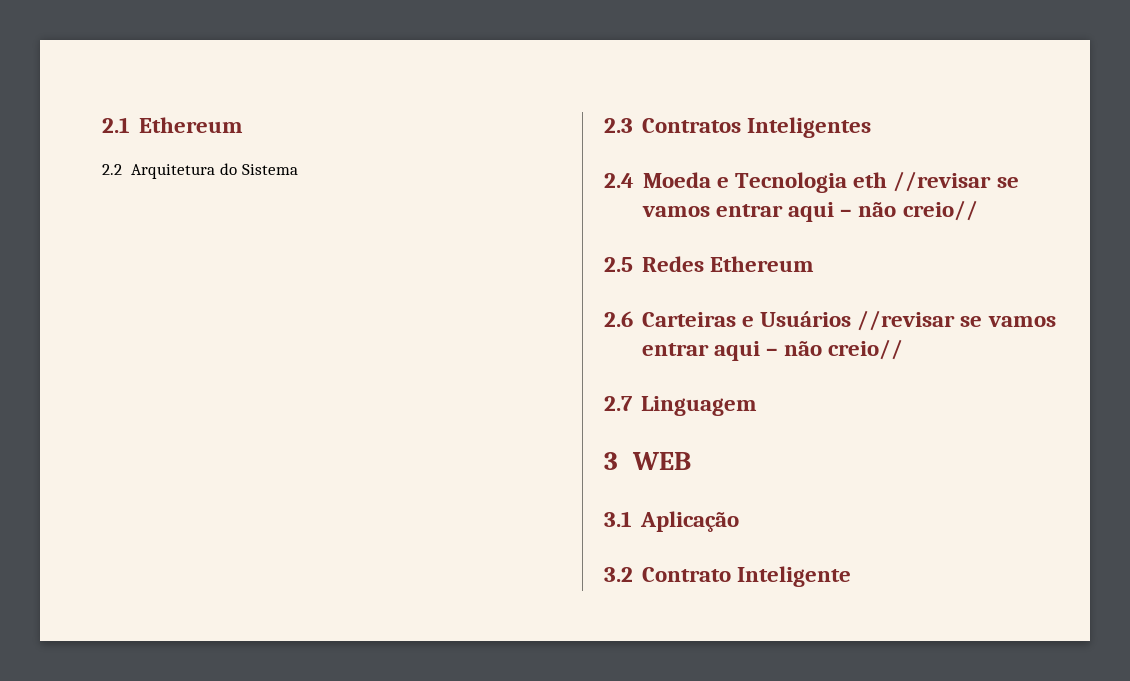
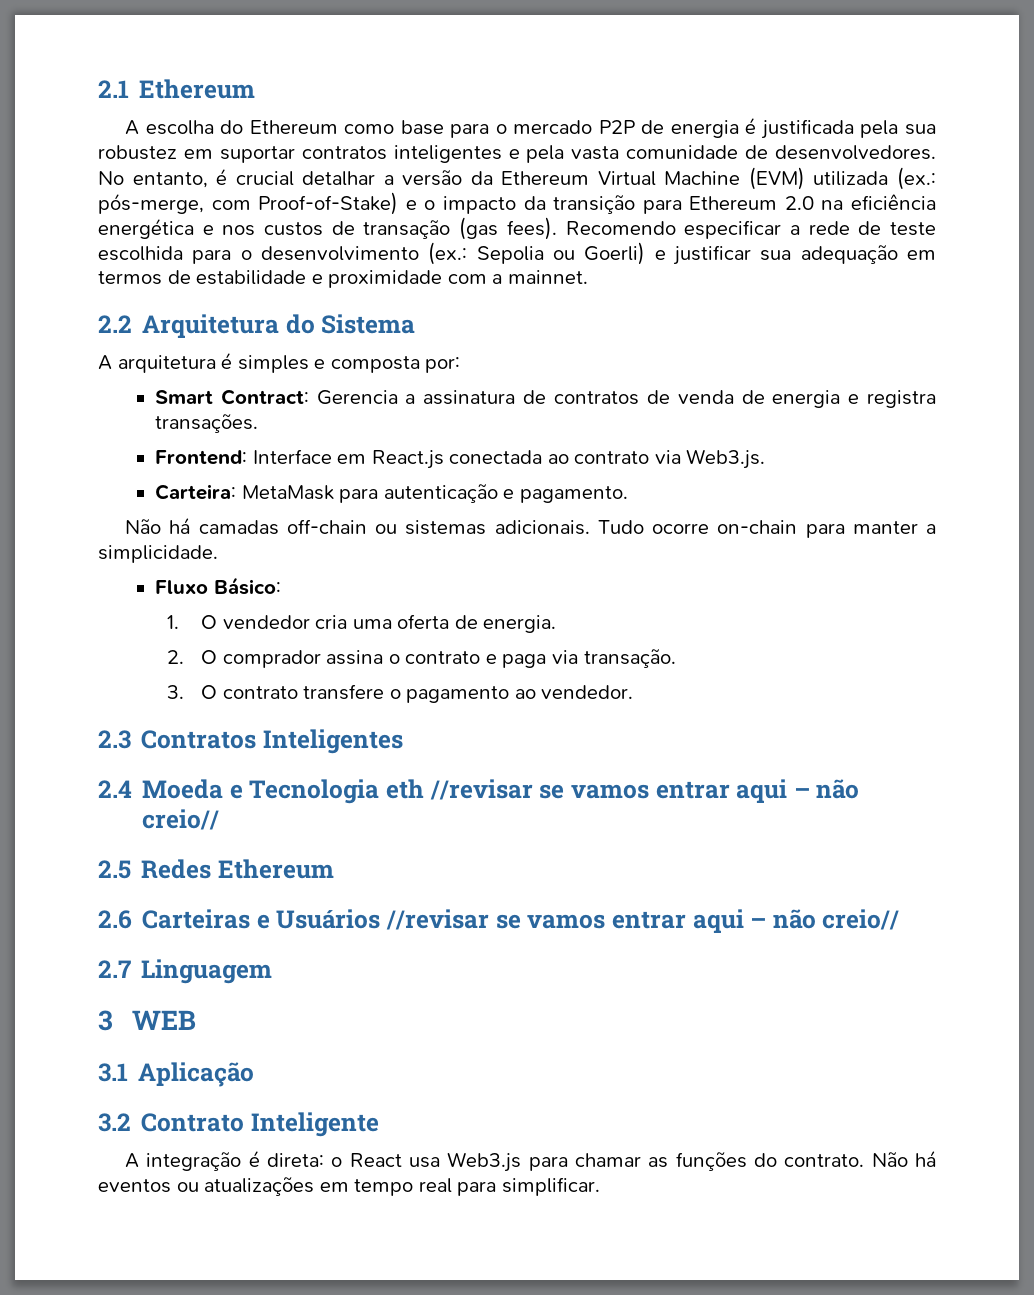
+ A escolha do Ethereum como base para o mercado P2P de energia é justificada pela sua robustez em suportar contratos inteligentes e pela vasta comunidade de desenvolvedores. No entanto, é crucial detalhar a versão da Ethereum Virtual Machine (EVM) utilizada (ex.: pós-merge, com Proof-of-Stake) e o impacto da transição para Ethereum 2.0 na eficiência energética e nos custos de transação (gas fees). Recomendo especificar a rede de teste escolhida para o desenvolvimento (ex.: Sepolia ou Goerli) e justificar sua adequação em termos de estabilidade e proximidade com a mainnet.
  2.2 Arquitetura do Sistema
+ A arquitetura é simples e composta por:
+ Smart Contract: Gerencia a assinatura de contratos de venda de energia e registra transações.
+ Frontend: Interface em React.js conectada ao contrato via Web3.js.
+ Carteira: MetaMask para autenticação e pagamento.
+ Não há camadas off-chain ou sistemas adicionais. Tudo ocorre on-chain para manter a simplicidade.
+ Fluxo Básico:
+ 1. O vendedor cria uma oferta de energia.
+ 2. O comprador assina o contrato e paga via transação.
+ 3. O contrato transfere o pagamento ao vendedor.
+ A integração é direta: o React usa Web3.js para chamar as funções do contrato. Não há eventos ou atualizações em tempo real para simplificar.

